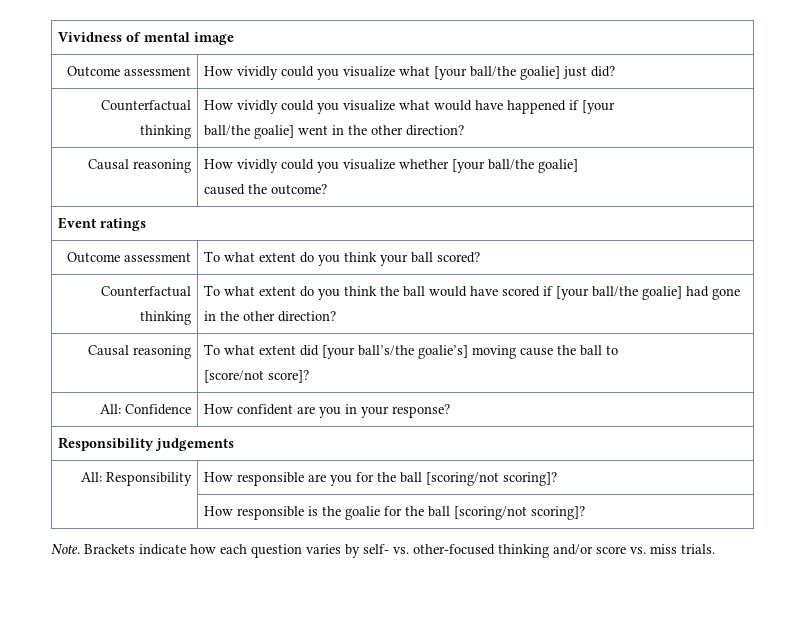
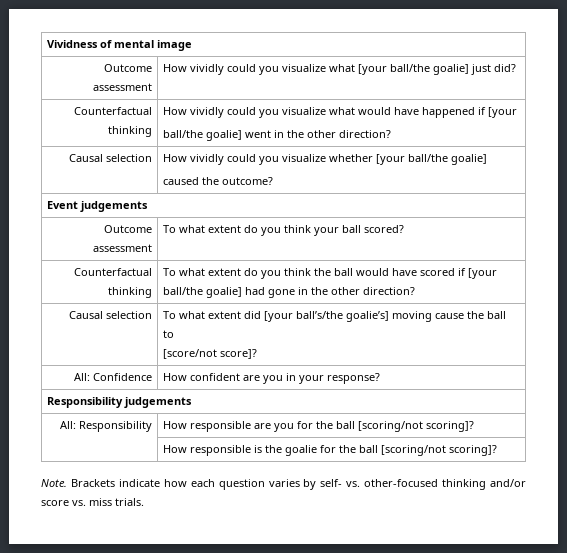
- Causal reasoning | How vividly could you visualize whether [your ball/the goalie]
+ Causal selection | How vividly could you visualize whether [your ball/the goalie]
- Event ratings
+ Event judgements
- Causal reasoning | To what extent did [your ball’s/the goalie’s] moving cause the ball to
+ Causal selection | To what extent did [your ball’s/the goalie’s] moving cause the ball to

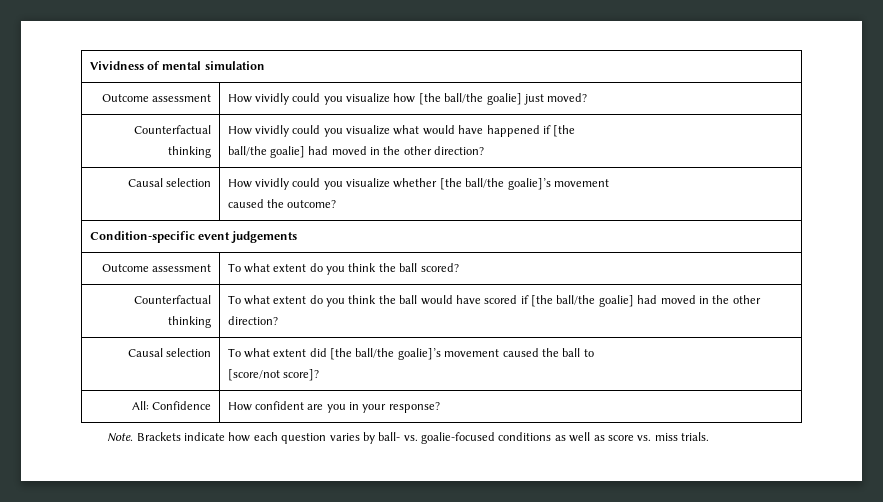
- Vividness of mental image
+ Vividness of mental simulation
- Outcome assessment | How vividly could you visualize what [your ball/the goalie] just did?
+ Outcome assessment | How vividly could you visualize how [the ball/the goalie] just moved?
- Counterfactual thinking | How vividly could you visualize what would have happened if [your
- ball/the goalie] went in the other direction?
+ Counterfactual thinking | How vividly could you visualize what would have happened if [the
+ ball/the goalie] had moved in the other direction?
- Causal selection | How vividly could you visualize whether [your ball/the goalie]
+ Causal selection | How vividly could you visualize whether [the ball/the goalie]’s movement
- Event judgements
+ Condition-specific event judgements
- Outcome assessment | To what extent do you think your ball scored?
+ Outcome assessment | To what extent do you think the ball scored?
- Counterfactual thinking | To what extent do you think the ball would have scored if [your ball/the goalie] had gone in the other direction?
+ Counterfactual thinking | To what extent do you think the ball would have scored if [the ball/the goalie] had moved in the other direction?
- Causal selection | To what extent did [your ball’s/the goalie’s] moving cause the ball to
+ Causal selection | To what extent did [the ball/the goalie]’s movement caused the ball to
- Responsibility judgements
- All: Responsibility | How responsible are you for the ball [scoring/not scoring]?
- | How responsible is the goalie for the ball [scoring/not scoring]?
- Brackets indicate how each question varies by self- vs. other-focused thinking and/or score vs. miss trials.
+ Brackets indicate how each question varies by ball- vs. goalie-focused conditions as well as score vs. miss trials.

